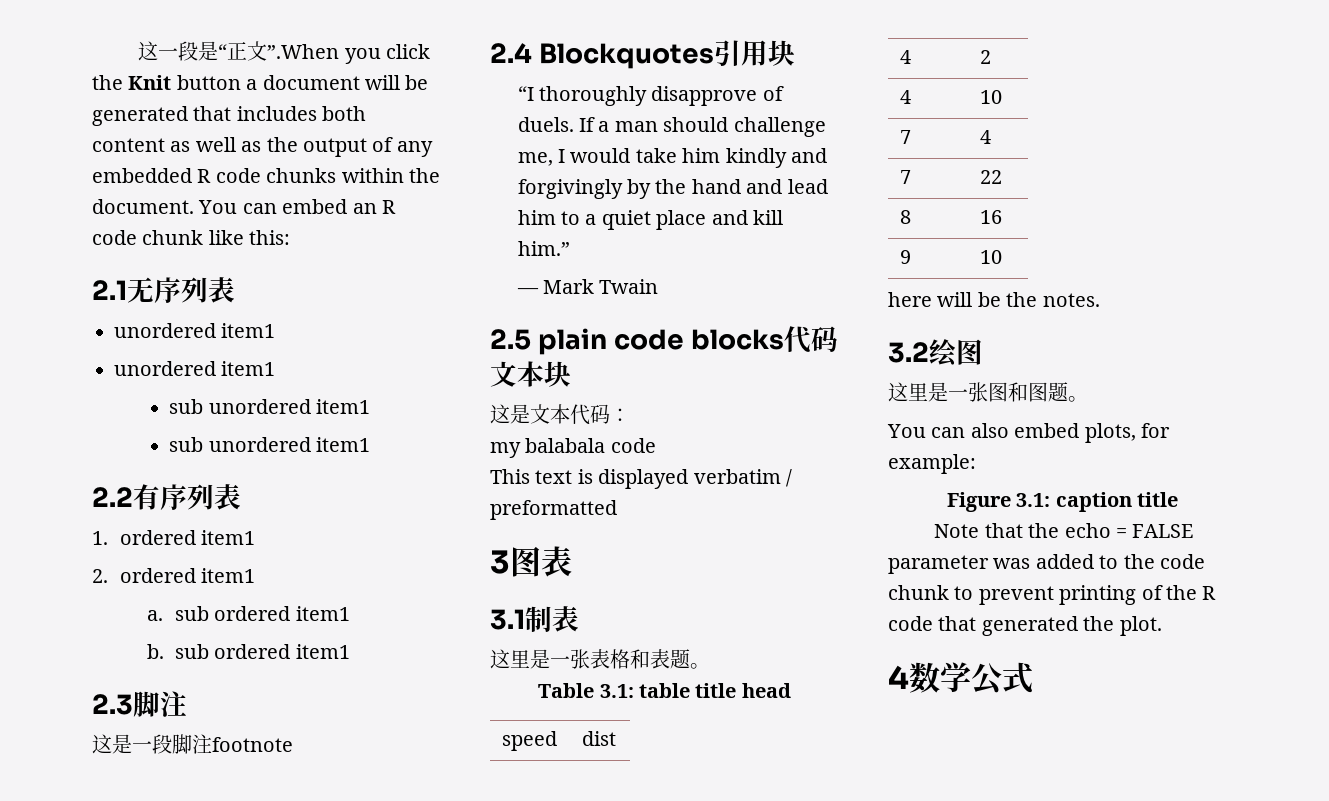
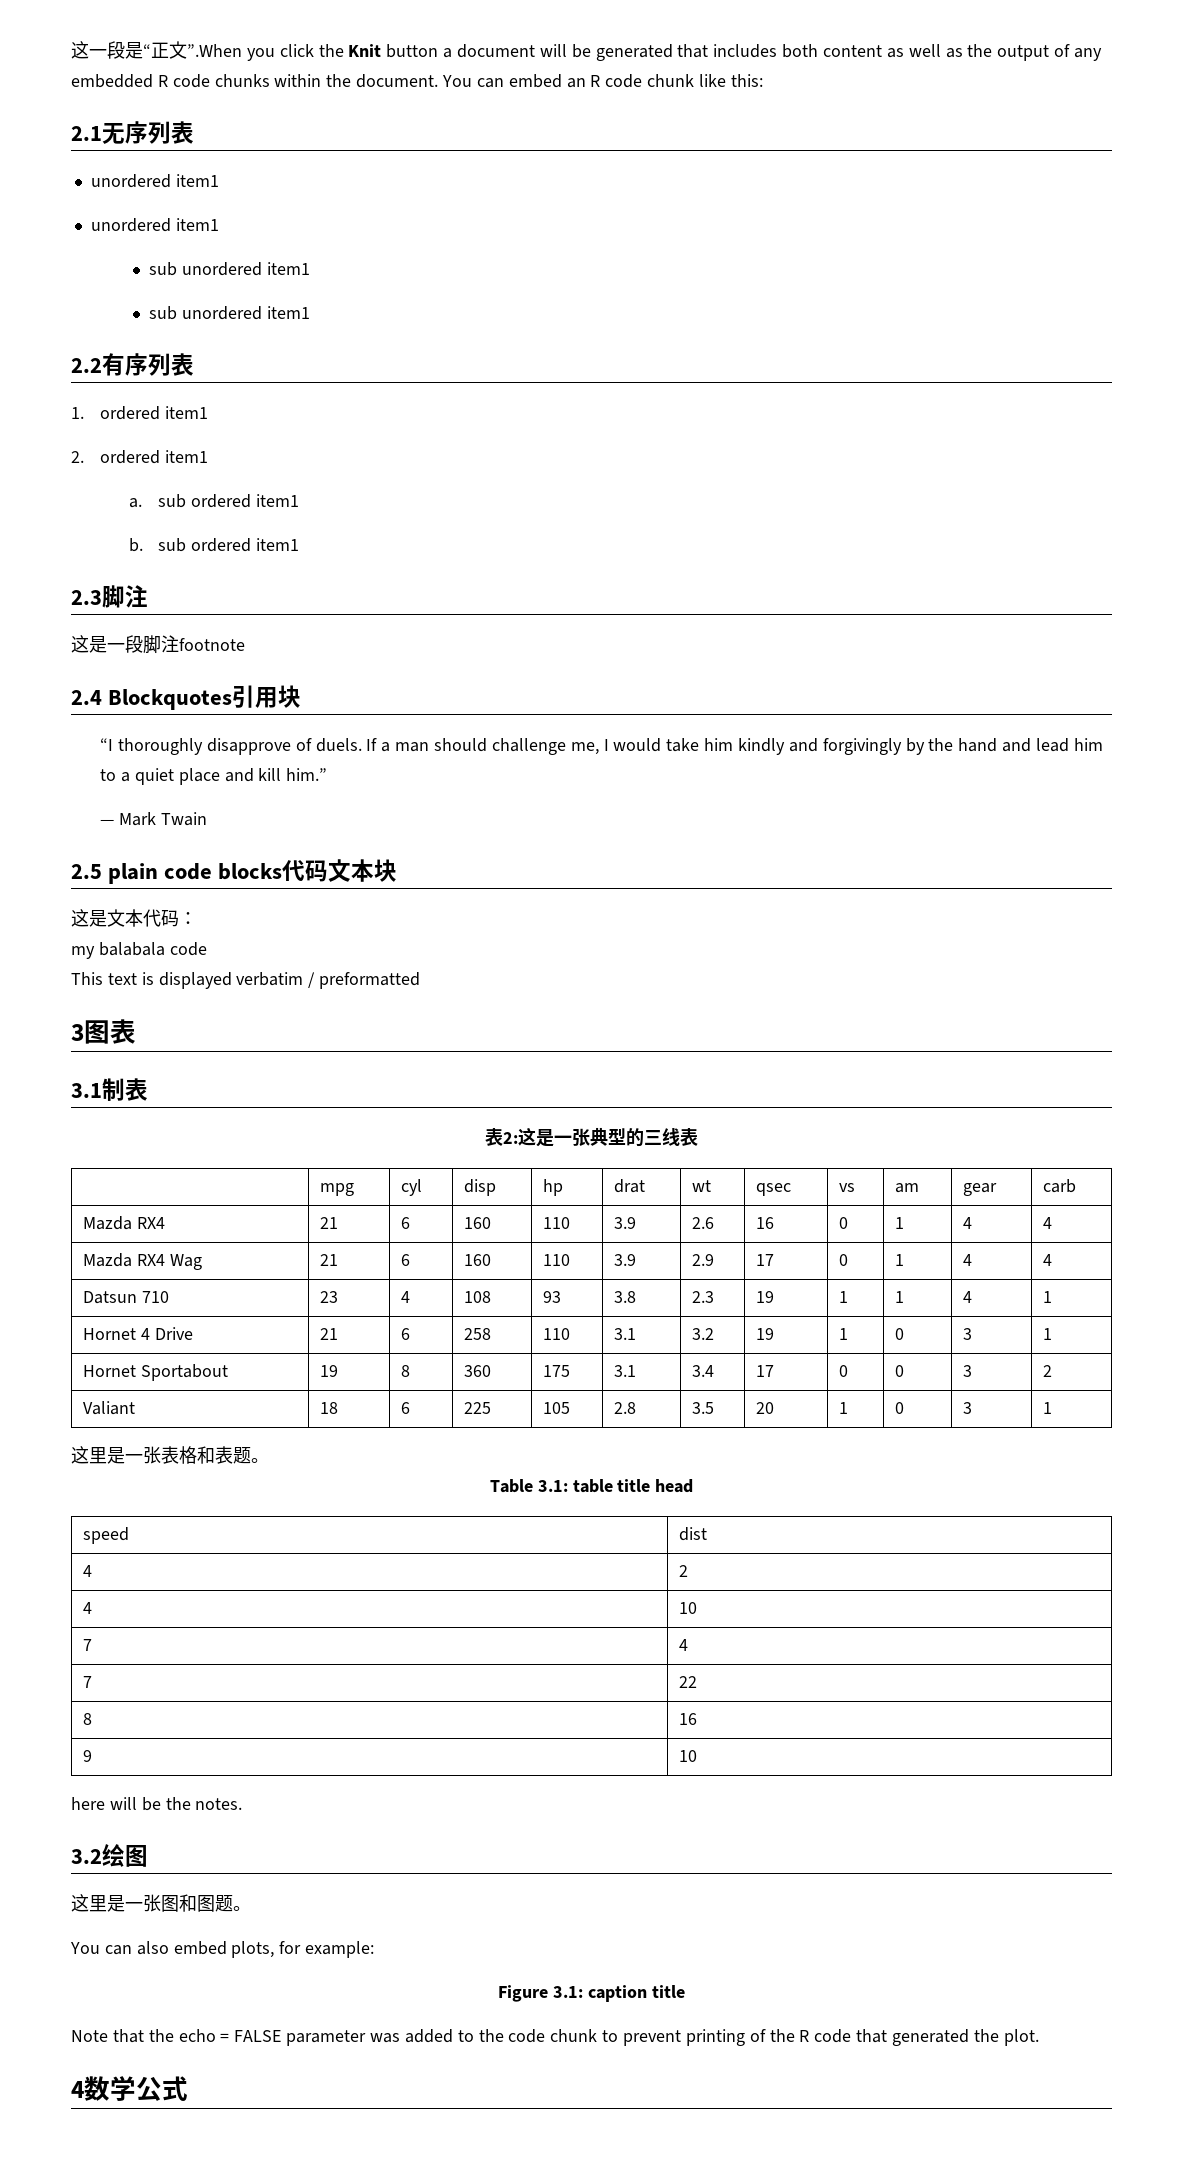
+ 表2:这是一张典型的三线表
+ | mpg | cyl | disp | hp | drat | wt | qsec | vs | am | gear | carb
+ Mazda RX4 | 21 | 6 | 160 | 110 | 3.9 | 2.6 | 16 | 0 | 1 | 4 | 4
+ Mazda RX4 Wag | 21 | 6 | 160 | 110 | 3.9 | 2.9 | 17 | 0 | 1 | 4 | 4
+ Datsun 710 | 23 | 4 | 108 | 93 | 3.8 | 2.3 | 19 | 1 | 1 | 4 | 1
+ Hornet 4 Drive | 21 | 6 | 258 | 110 | 3.1 | 3.2 | 19 | 1 | 0 | 3 | 1
+ Hornet Sportabout | 19 | 8 | 360 | 175 | 3.1 | 3.4 | 17 | 0 | 0 | 3 | 2
+ Valiant | 18 | 6 | 225 | 105 | 2.8 | 3.5 | 20 | 1 | 0 | 3 | 1

